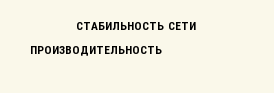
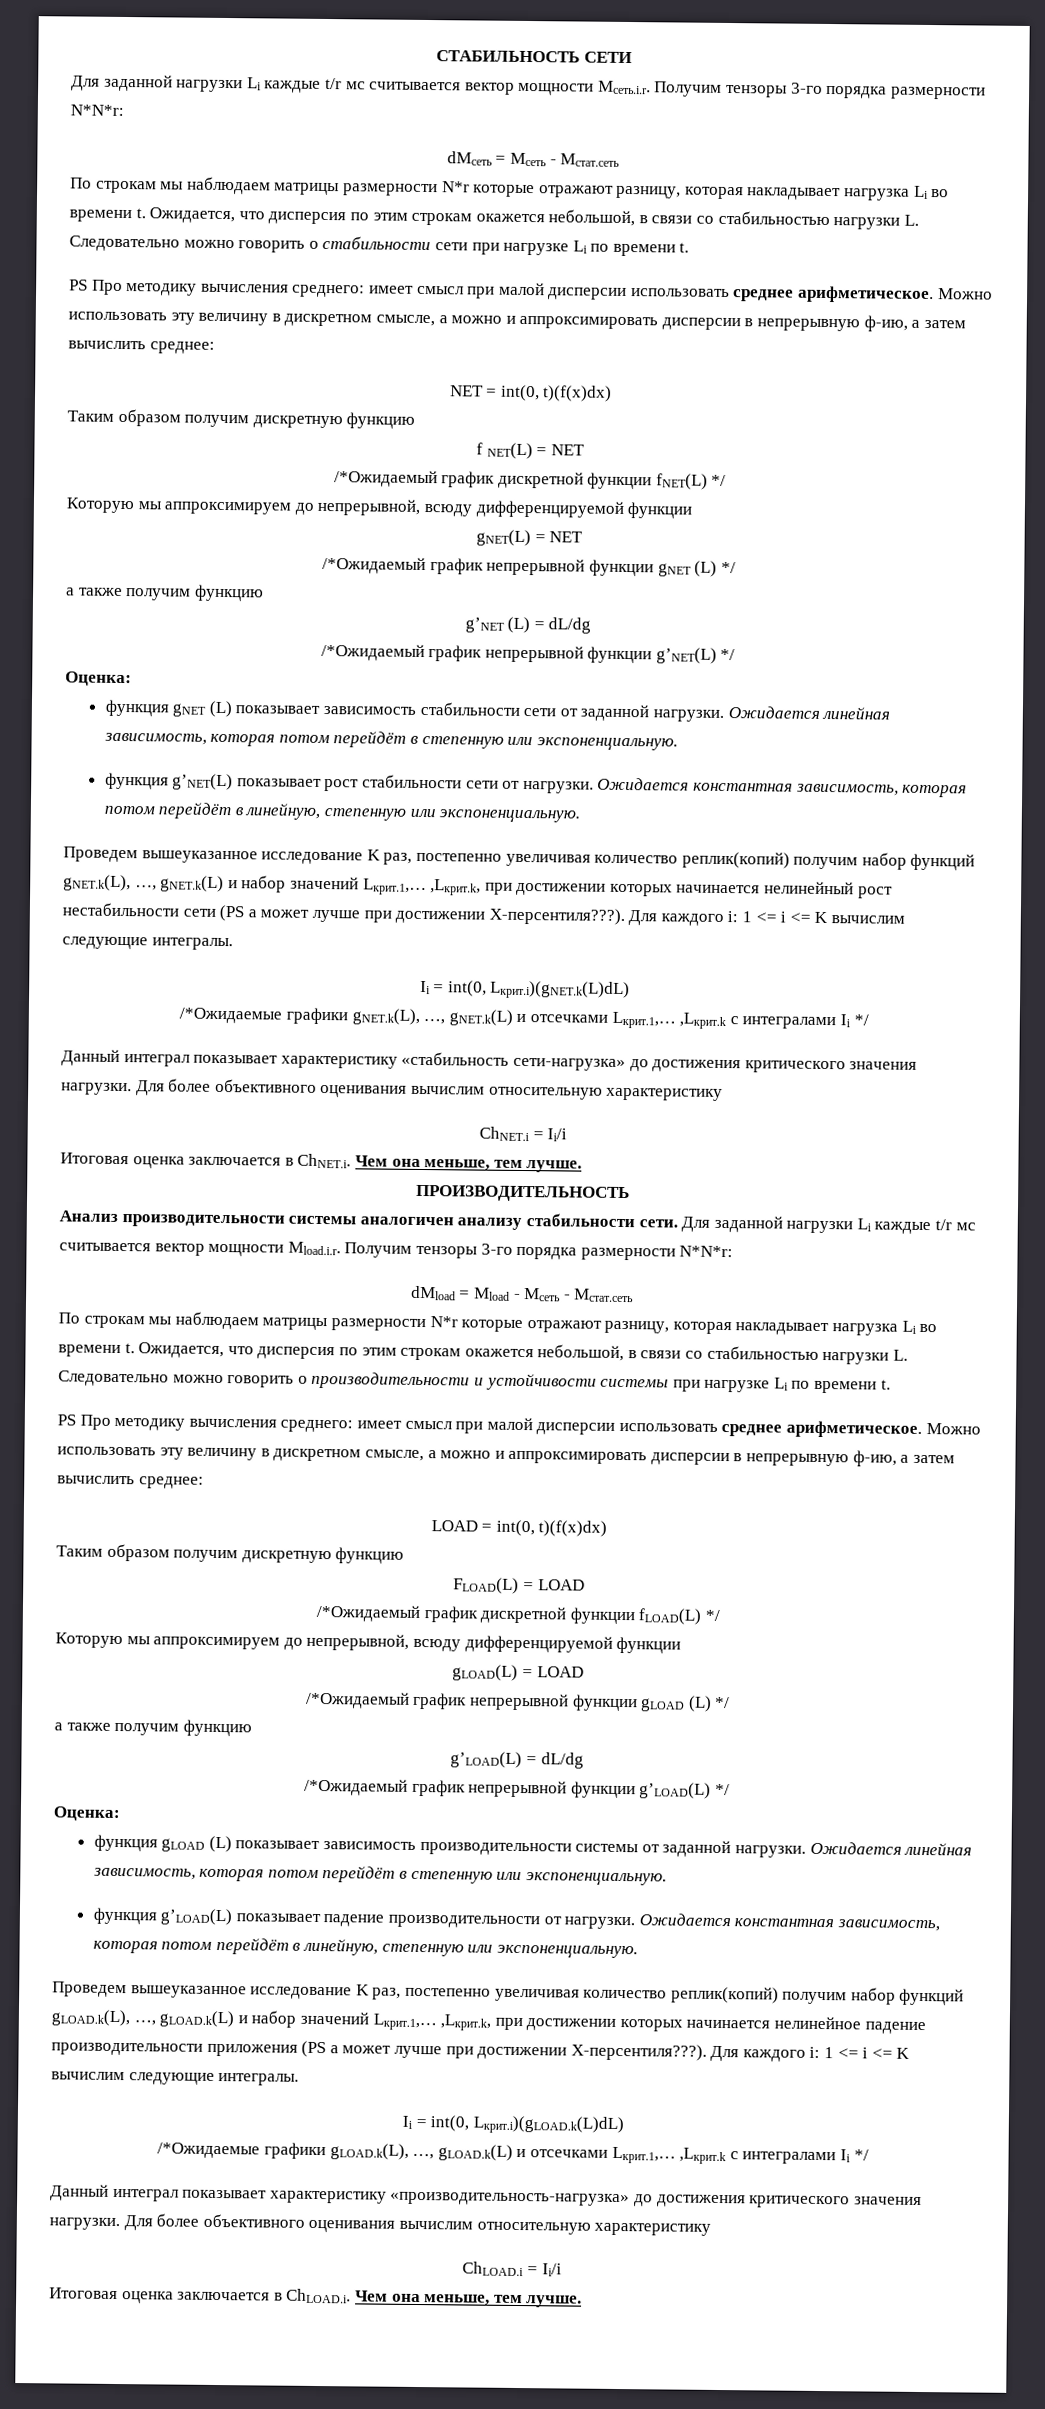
+ Для заданной нагрузки Li каждые t/r мс считывается вектор мощности Mсеть.i.r. Получим тензоры 3-го порядка размерности N*N*r:
+ dMсеть = Mсеть - Mстат.сеть
+ По строкам мы наблюдаем матрицы размерности N*r которые отражают разницу, которая накладывает нагрузка Li во времени t. Ожидается, что дисперсия по этим строкам окажется небольшой, в связи со стабильностью нагрузки L. Следовательно можно говорить о стабильности сети при нагрузке Li по времени t.
+ PS Про методику вычисления среднего: имеет смысл при малой дисперсии использовать среднее арифметическое. Можно использовать эту величину в дискретном смысле, а можно и аппроксимировать дисперсии в непрерывную ф-ию, а затем вычислить среднее:
+ NET = int(0, t)(f(x)dx)
+ Таким образом получим дискретную функцию
+ f NET(L) = NET
+ /*Ожидаемый график дискретной функции fNET(L) */
+ Которую мы аппроксимируем до непрерывной, всюду дифференцируемой функции
+ gNET(L) = NET
+ /*Ожидаемый график непрерывной функции gNET (L) */
+ а также получим функцию
+ g’NET (L) = dL/dg
+ /*Ожидаемый график непрерывной функции g’NET(L) */
+ Оценка:
+ функция gNET (L) показывает зависимость стабильности сети от заданной нагрузки. Ожидается линейная зависимость, которая потом перейдёт в степенную или экспоненциальную.
+ функция g’NET(L) показывает рост стабильности сети от нагрузки. Ожидается константная зависимость, которая потом перейдёт в линейную, степенную или экспоненциальную.
+ Проведем вышеуказанное исследование K раз, постепенно увеличивая количество реплик(копий) получим набор функций gNET.k(L), …, gNET.k(L) и набор значений Lкрит.1,… ,Lкрит.k, при достижении которых начинается нелинейный рост нестабильности сети (PS а может лучше при достижении X-персентиля???). Для каждого i: 1 <= i <= K вычислим следующие интегралы.
+ Ii = int(0, Lкрит.i)(gNET.k(L)dL)
+ /*Ожидаемые графики gNET.k(L), …, gNET.k(L) и отсечками Lкрит.1,… ,Lкрит.k с интегралами Ii */
+ Данный интеграл показывает характеристику «стабильность сети-нагрузка» до достижения критического значения нагрузки. Для более объективного оценивания вычислим относительную характеристику
+ ChNET.i = Ii/i
+ Итоговая оценка заключается в ChNET.i. Чем она меньше, тем лучше.
  ПРОИЗВОДИТЕЛЬНОСТЬ
+ Анализ производительности системы аналогичен анализу стабильности сети. Для заданной нагрузки Li каждые t/r мс считывается вектор мощности Mload.i.r. Получим тензоры 3-го порядка размерности N*N*r:
+ dMload = Mload - Mсеть - Mстат.сеть
+ По строкам мы наблюдаем матрицы размерности N*r которые отражают разницу, которая накладывает нагрузка Li во времени t. Ожидается, что дисперсия по этим строкам окажется небольшой, в связи со стабильностью нагрузки L. Следовательно можно говорить о производительности и устойчивости системы при нагрузке Li по времени t.
+ PS Про методику вычисления среднего: имеет смысл при малой дисперсии использовать среднее арифметическое. Можно использовать эту величину в дискретном смысле, а можно и аппроксимировать дисперсии в непрерывную ф-ию, а затем вычислить среднее:
+ LOAD = int(0, t)(f(x)dx)
+ Таким образом получим дискретную функцию
+ FLOAD(L) = LOAD
+ /*Ожидаемый график дискретной функции fLOAD(L) */
+ Которую мы аппроксимируем до непрерывной, всюду дифференцируемой функции
+ gLOAD(L) = LOAD
+ /*Ожидаемый график непрерывной функции gLOAD (L) */
+ а также получим функцию
+ g’LOAD(L) = dL/dg
+ /*Ожидаемый график непрерывной функции g’LOAD(L) */
+ Оценка:
+ функция gLOAD (L) показывает зависимость производительности системы от заданной нагрузки. Ожидается линейная зависимость, которая потом перейдёт в степенную или экспоненциальную.
+ функция g’LOAD(L) показывает падение производительности от нагрузки. Ожидается константная зависимость, которая потом перейдёт в линейную, степенную или экспоненциальную.
+ Проведем вышеуказанное исследование K раз, постепенно увеличивая количество реплик(копий) получим набор функций gLOAD.k(L), …, gLOAD.k(L) и набор значений Lкрит.1,… ,Lкрит.k, при достижении которых начинается нелинейное падение производительности приложения (PS а может лучше при достижении X-персентиля???). Для каждого i: 1 <= i <= K вычислим следующие интегралы.
+ Ii = int(0, Lкрит.i)(gLOAD.k(L)dL)
+ /*Ожидаемые графики gLOAD.k(L), …, gLOAD.k(L) и отсечками Lкрит.1,… ,Lкрит.k с интегралами Ii */
+ Данный интеграл показывает характеристику «производительность-нагрузка» до достижения критического значения нагрузки. Для более объективного оценивания вычислим относительную характеристику
+ ChLOAD.i = Ii/i
+ Итоговая оценка заключается в ChLOAD.i. Чем она меньше, тем лучше.

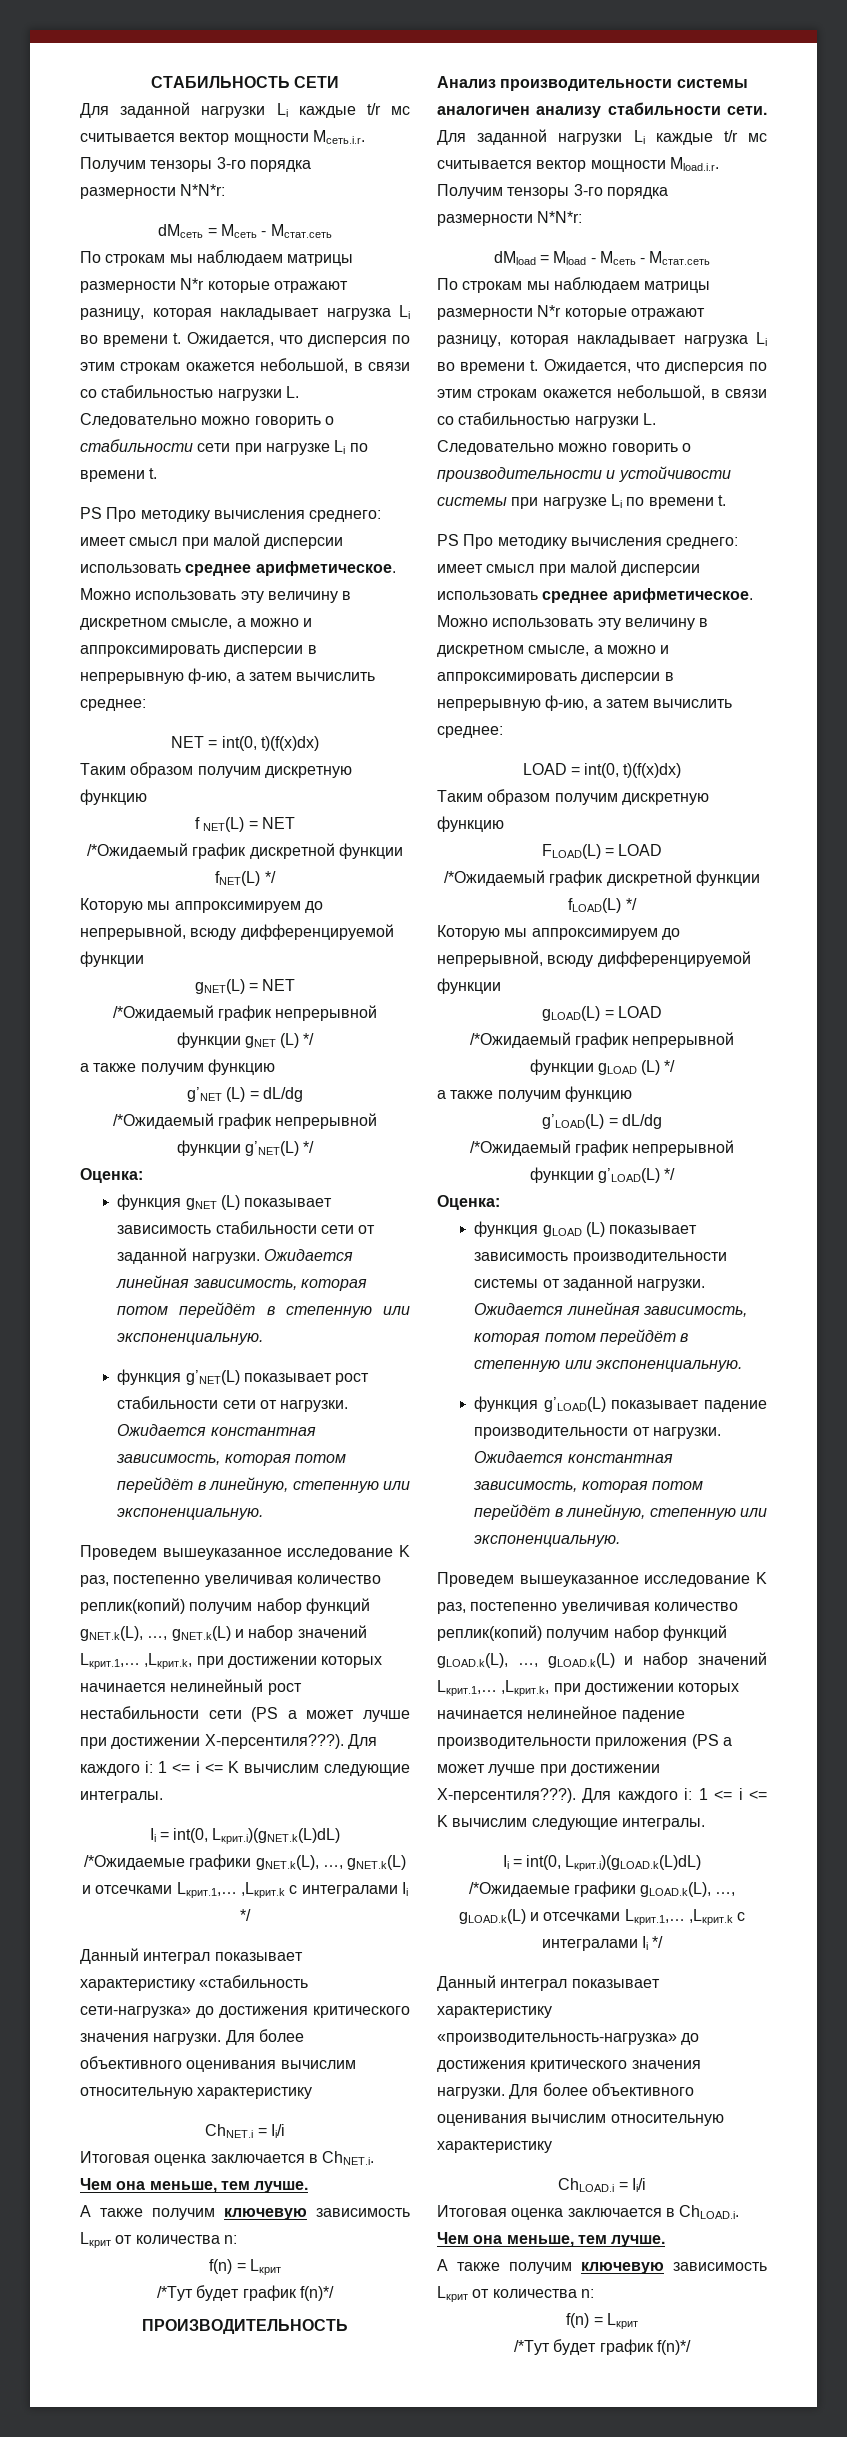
  Итоговая оценка заключается в ChNET.i. Чем она меньше, тем лучше.
+ А также получим ключевую зависимость Lкрит от количества n:
+ f(n) = Lкрит
+ /*Тут будет график f(n)*/
  Итоговая оценка заключается в ChLOAD.i. Чем она меньше, тем лучше.
+ А также получим ключевую зависимость Lкрит от количества n:
+ f(n) = Lкрит
+ /*Тут будет график f(n)*/

